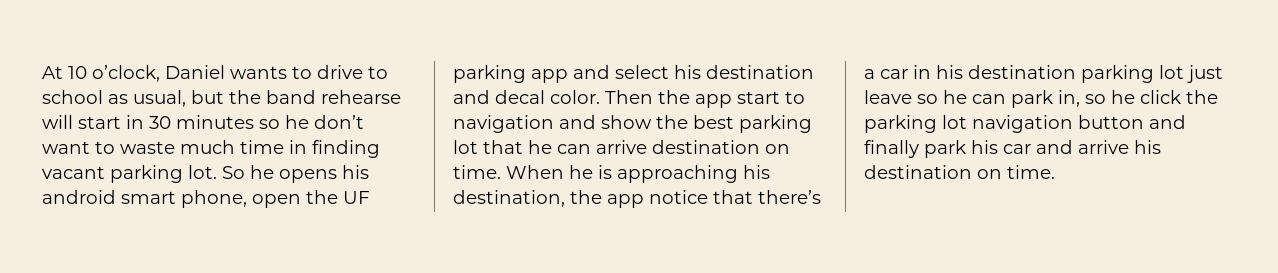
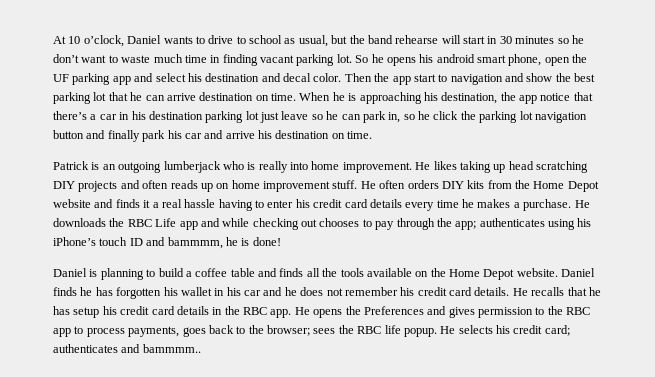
+ Patrick is an outgoing lumberjack who is really into home improvement. He likes taking up head scratching DIY projects and often reads up on home improvement stuff. He often orders DIY kits from the Home Depot website and finds it a real hassle having to enter his credit card details every time he makes a purchase. He downloads the RBC Life app and while checking out chooses to pay through the app; authenticates using his iPhone’s touch ID and bammmm, he is done!
+ Daniel is planning to build a coffee table and finds all the tools available on the Home Depot website. Daniel finds he has forgotten his wallet in his car and he does not remember his credit card details. He recalls that he has setup his credit card details in the RBC app. He opens the Preferences and gives permission to the RBC app to process payments, goes back to the browser; sees the RBC life popup. He selects his credit card; authenticates and bammmm..

